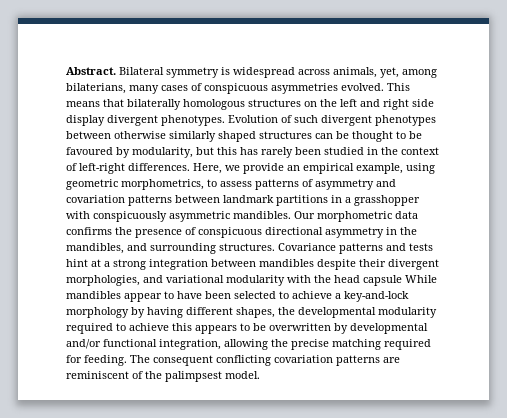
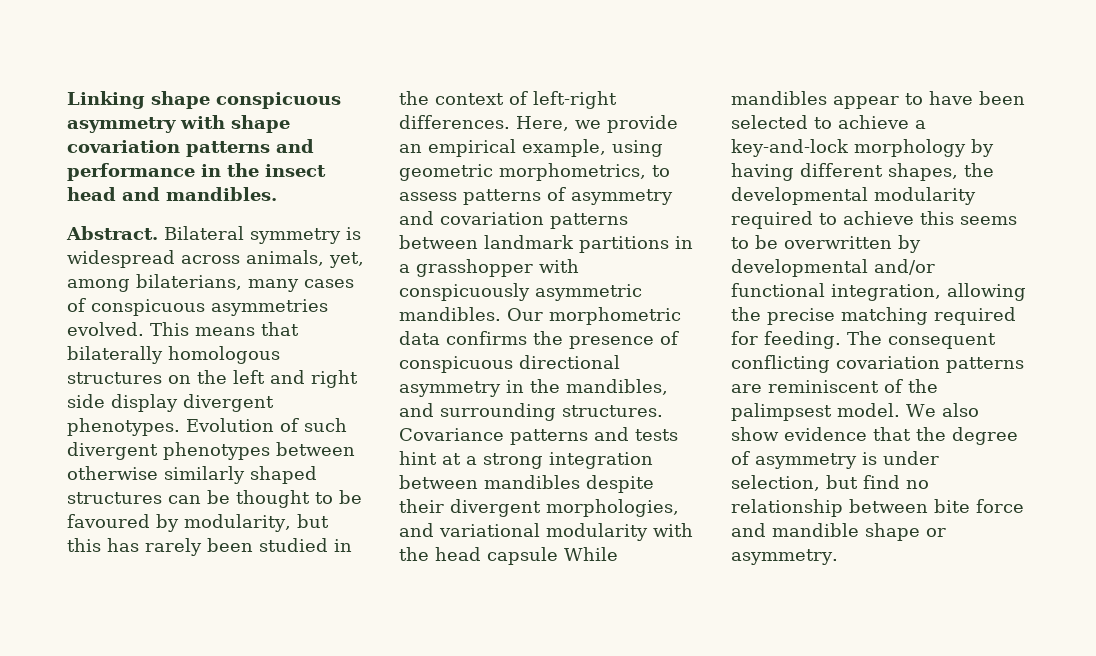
+ Linking shape conspicuous asymmetry with shape covariation patterns and performance in the insect head and mandibles.
- Covariance patterns and tests hint at a strong integration between mandibles despite their divergent morphologies, and variational modularity with the head capsule While mandibles appear to have been selected to achieve a key-and-lock morphology by having different shapes, the developmental modularity required to achieve this appears to be overwritten by developmental and/or functional integration, allowing the precise matching required for feeding.
+ Covariance patterns and tests hint at a strong integration between mandibles despite their divergent morphologies, and variational modularity with the head capsule While mandibles appear to have been selected to achieve a key-and-lock morphology by having different shapes, the developmental modularity required to achieve this seems to be overwritten by developmental and/or functional integration, allowing the precise matching required for feeding.
+ We also show evidence that the degree of asymmetry is under selection, but find no relationship between bite force and mandible shape or asymmetry.

